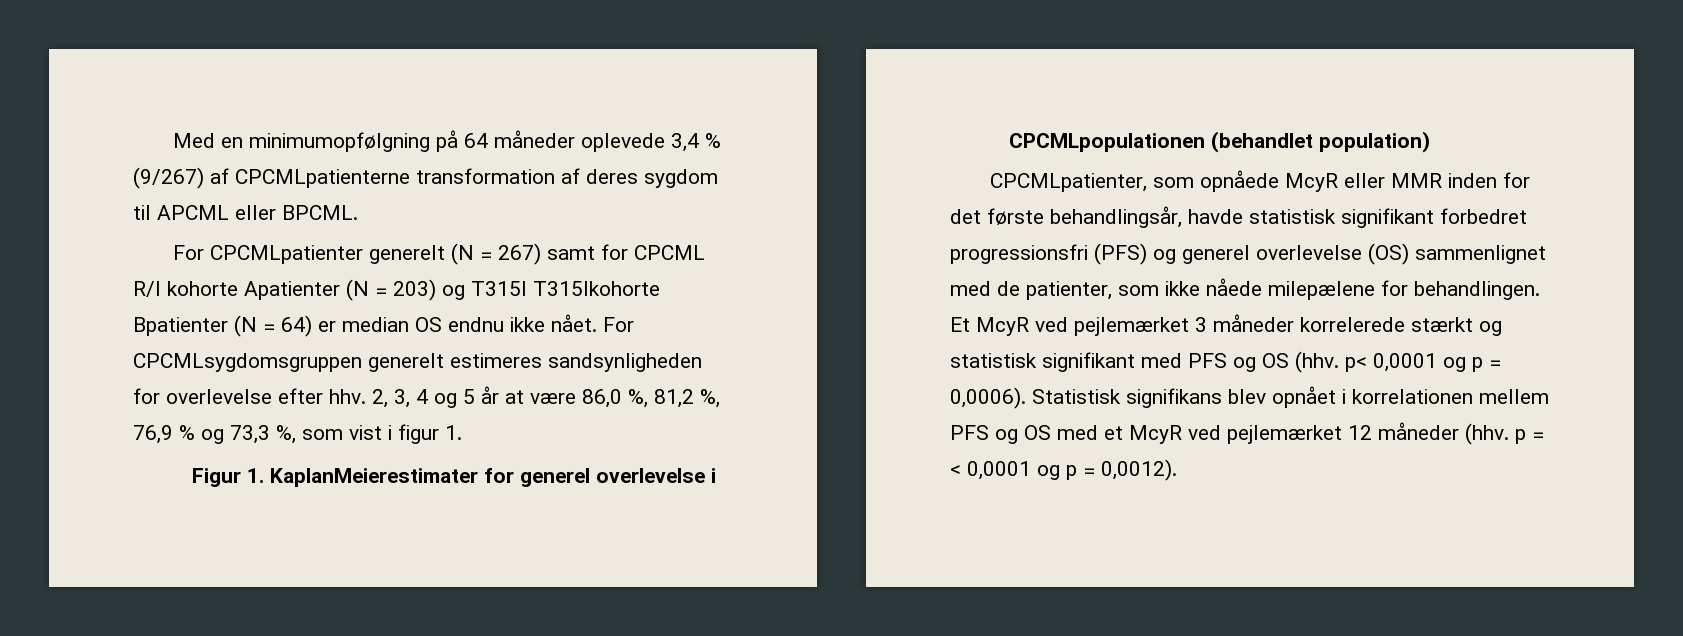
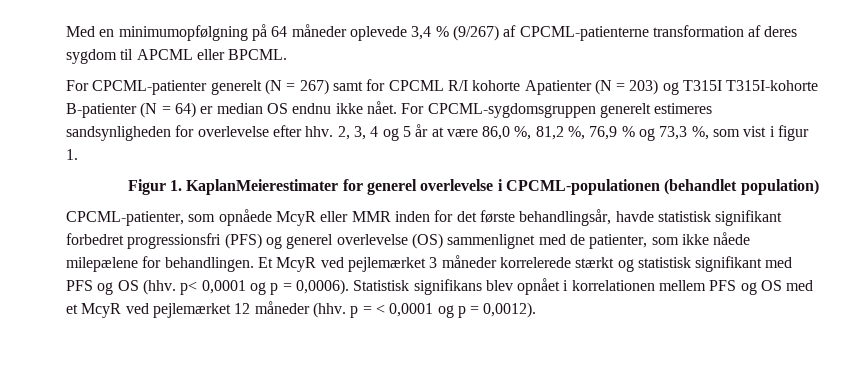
- Med en minimumopfølgning på 64 måneder oplevede 3,4 % (9/267) af CPCMLpatienterne transformation af deres sygdom til APCML eller BPCML.
+ Med en minimumopfølgning på 64 måneder oplevede 3,4 % (9/267) af CPCML-patienterne transformation af deres sygdom til APCML eller BPCML.
- For CPCMLpatienter generelt (N = 267) samt for CPCML R/I kohorte Apatienter (N = 203) og T315I T315Ikohorte Bpatienter (N = 64) er median OS endnu ikke nået.
+ For CPCML-patienter generelt (N = 267) samt for CPCML R/I kohorte Apatienter (N = 203) og T315I T315I-kohorte B-patienter (N = 64) er median OS endnu ikke nået.
- For CPCMLsygdomsgruppen generelt estimeres sandsynligheden for overlevelse efter hhv.
+ For CPCML-sygdomsgruppen generelt estimeres sandsynligheden for overlevelse efter hhv.
- Figur 1. KaplanMeierestimater for generel overlevelse i CPCMLpopulationen (behandlet population)
+ Figur 1. KaplanMeierestimater for generel overlevelse i CPCML-populationen (behandlet population)
- CPCMLpatienter, som opnåede McyR eller MMR inden for det første behandlingsår, havde statistisk signifikant forbedret progressionsfri (PFS) og generel overlevelse (OS) sammenlignet med de patienter, som ikke nåede milepælene for behandlingen.
+ CPCML-patienter, som opnåede McyR eller MMR inden for det første behandlingsår, havde statistisk signifikant forbedret progressionsfri (PFS) og generel overlevelse (OS) sammenlignet med de patienter, som ikke nåede milepælene for behandlingen.

